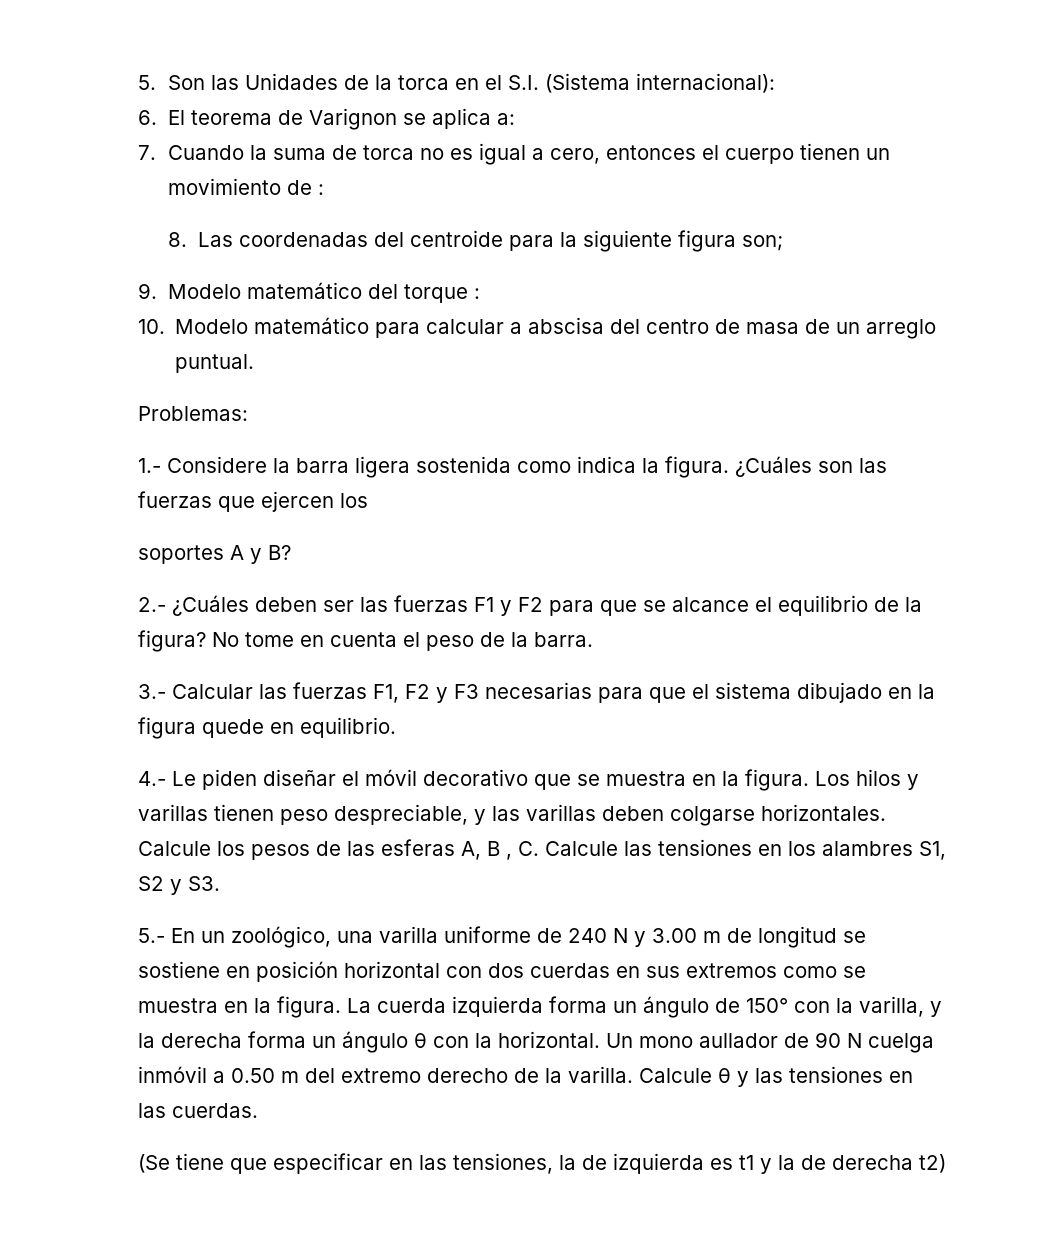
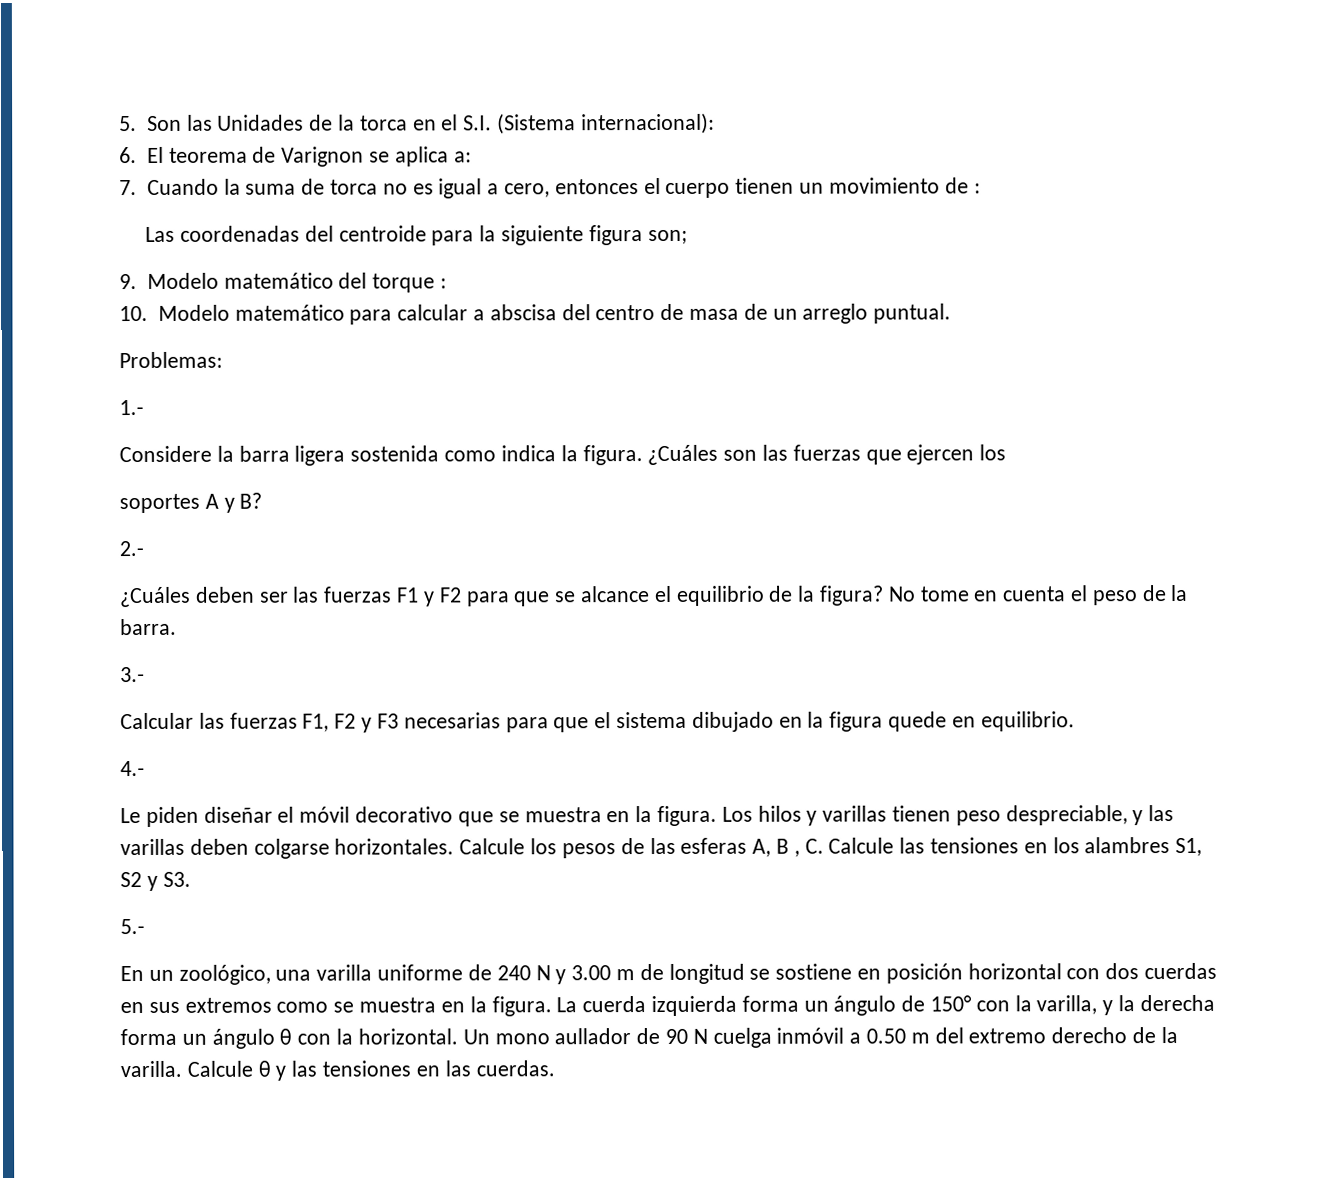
- 8. Las coordenadas del centroide para la siguiente figura son;
+ Las coordenadas del centroide para la siguiente figura son;
- 1.- Considere la barra ligera sostenida como indica la figura.
+ 1.-
+ Considere la barra ligera sostenida como indica la figura.
- 2.- ¿Cuáles deben ser las fuerzas F1 y F2 para que se alcance el equilibrio de la figura?
+ 2.-
+ ¿Cuáles deben ser las fuerzas F1 y F2 para que se alcance el equilibrio de la figura?
- 3.- Calcular las fuerzas F1, F2 y F3 necesarias para que el sistema dibujado en la figura quede en equilibrio.
+ 3.-
+ Calcular las fuerzas F1, F2 y F3 necesarias para que el sistema dibujado en la figura quede en equilibrio.
- 4.- Le piden diseñar el móvil decorativo que se muestra en la figura.
+ 4.-
+ Le piden diseñar el móvil decorativo que se muestra en la figura.
- 5.- En un zoológico, una varilla uniforme de 240 N y 3.00 m de longitud se sostiene en posición horizontal con dos cuerdas en sus extremos como se muestra en la figura.
+ 5.-
+ En un zoológico, una varilla uniforme de 240 N y 3.00 m de longitud se sostiene en posición horizontal con dos cuerdas en sus extremos como se muestra en la figura.
- (Se tiene que especificar en las tensiones, la de izquierda es t1 y la de derecha t2)

